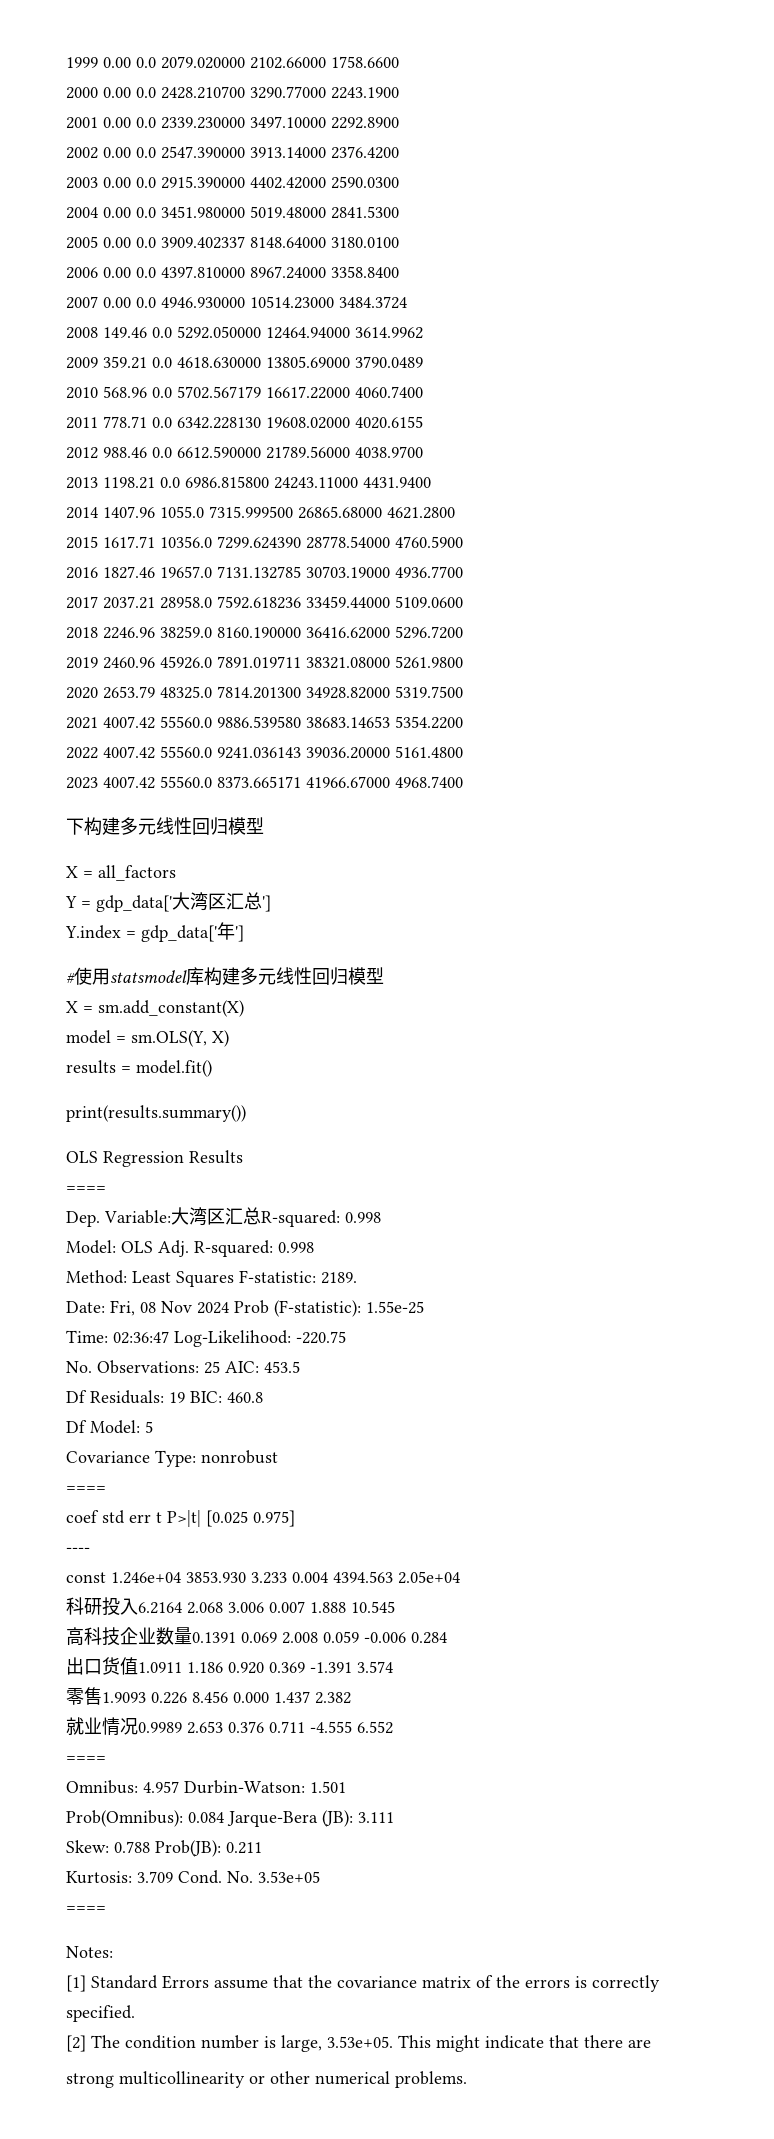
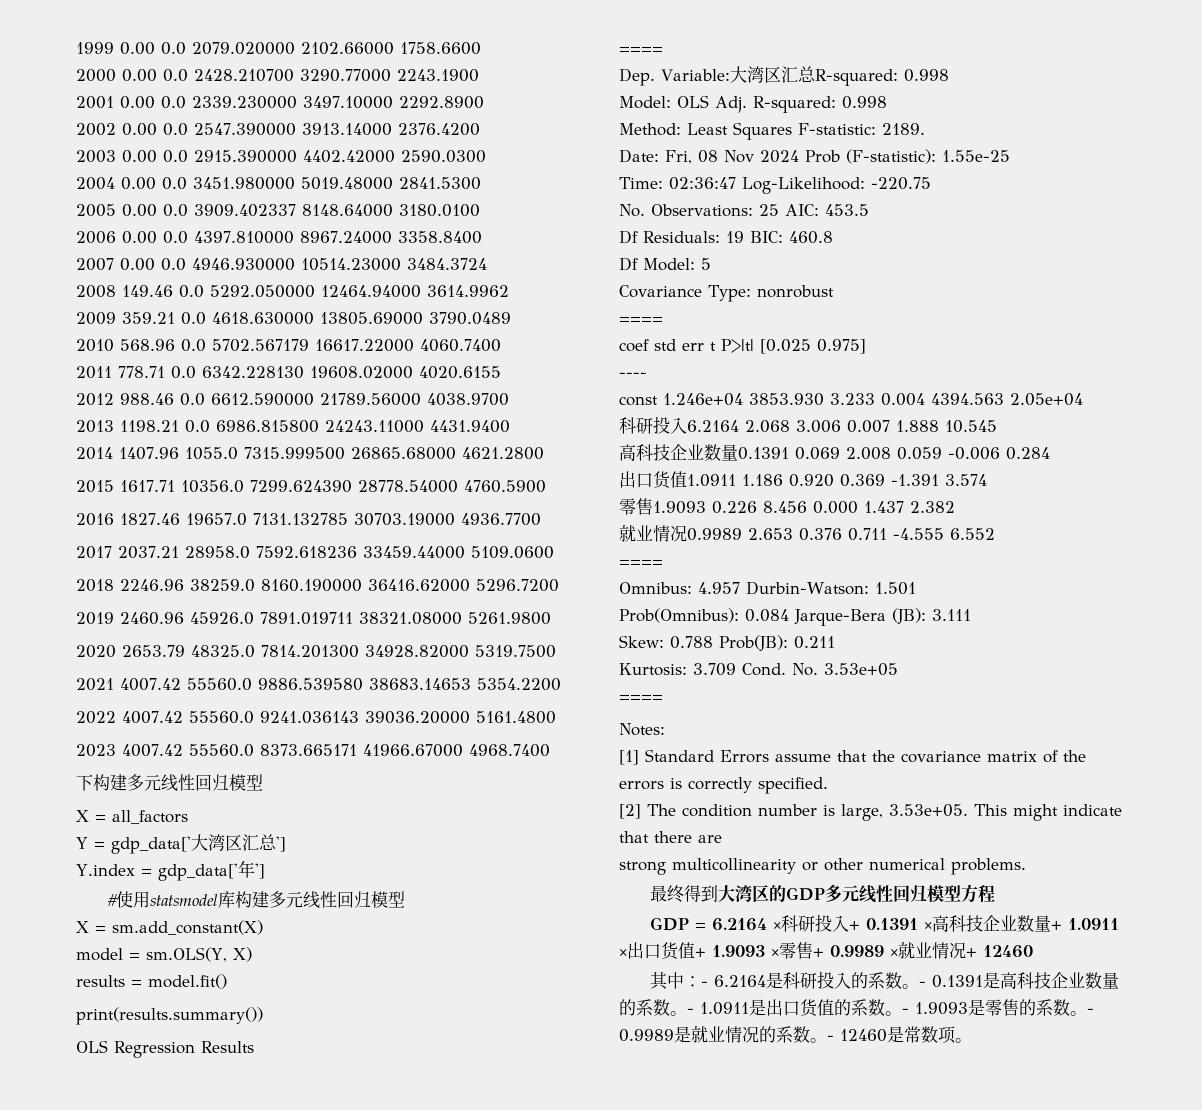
+ 最终得到大湾区的GDP多元线性回归模型方程
+ GDP = 6.2164 ×科研投入+ 0.1391 ×高科技企业数量+ 1.0911 ×出口货值+ 1.9093 ×零售+ 0.9989 ×就业情况+ 12460
+ 其中：- 6.2164是科研投入的系数。- 0.1391是高科技企业数量的系数。- 1.0911是出口货值的系数。- 1.9093是零售的系数。- 0.9989是就业情况的系数。- 12460是常数项。

